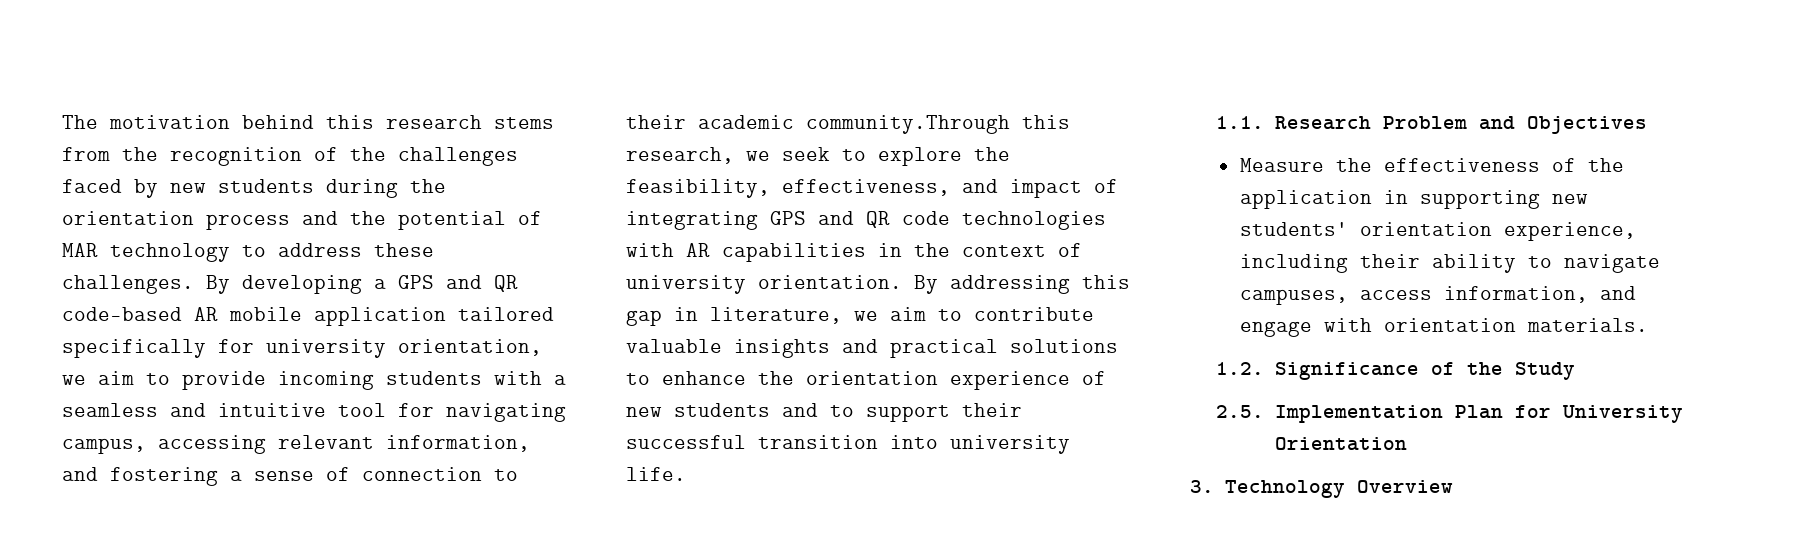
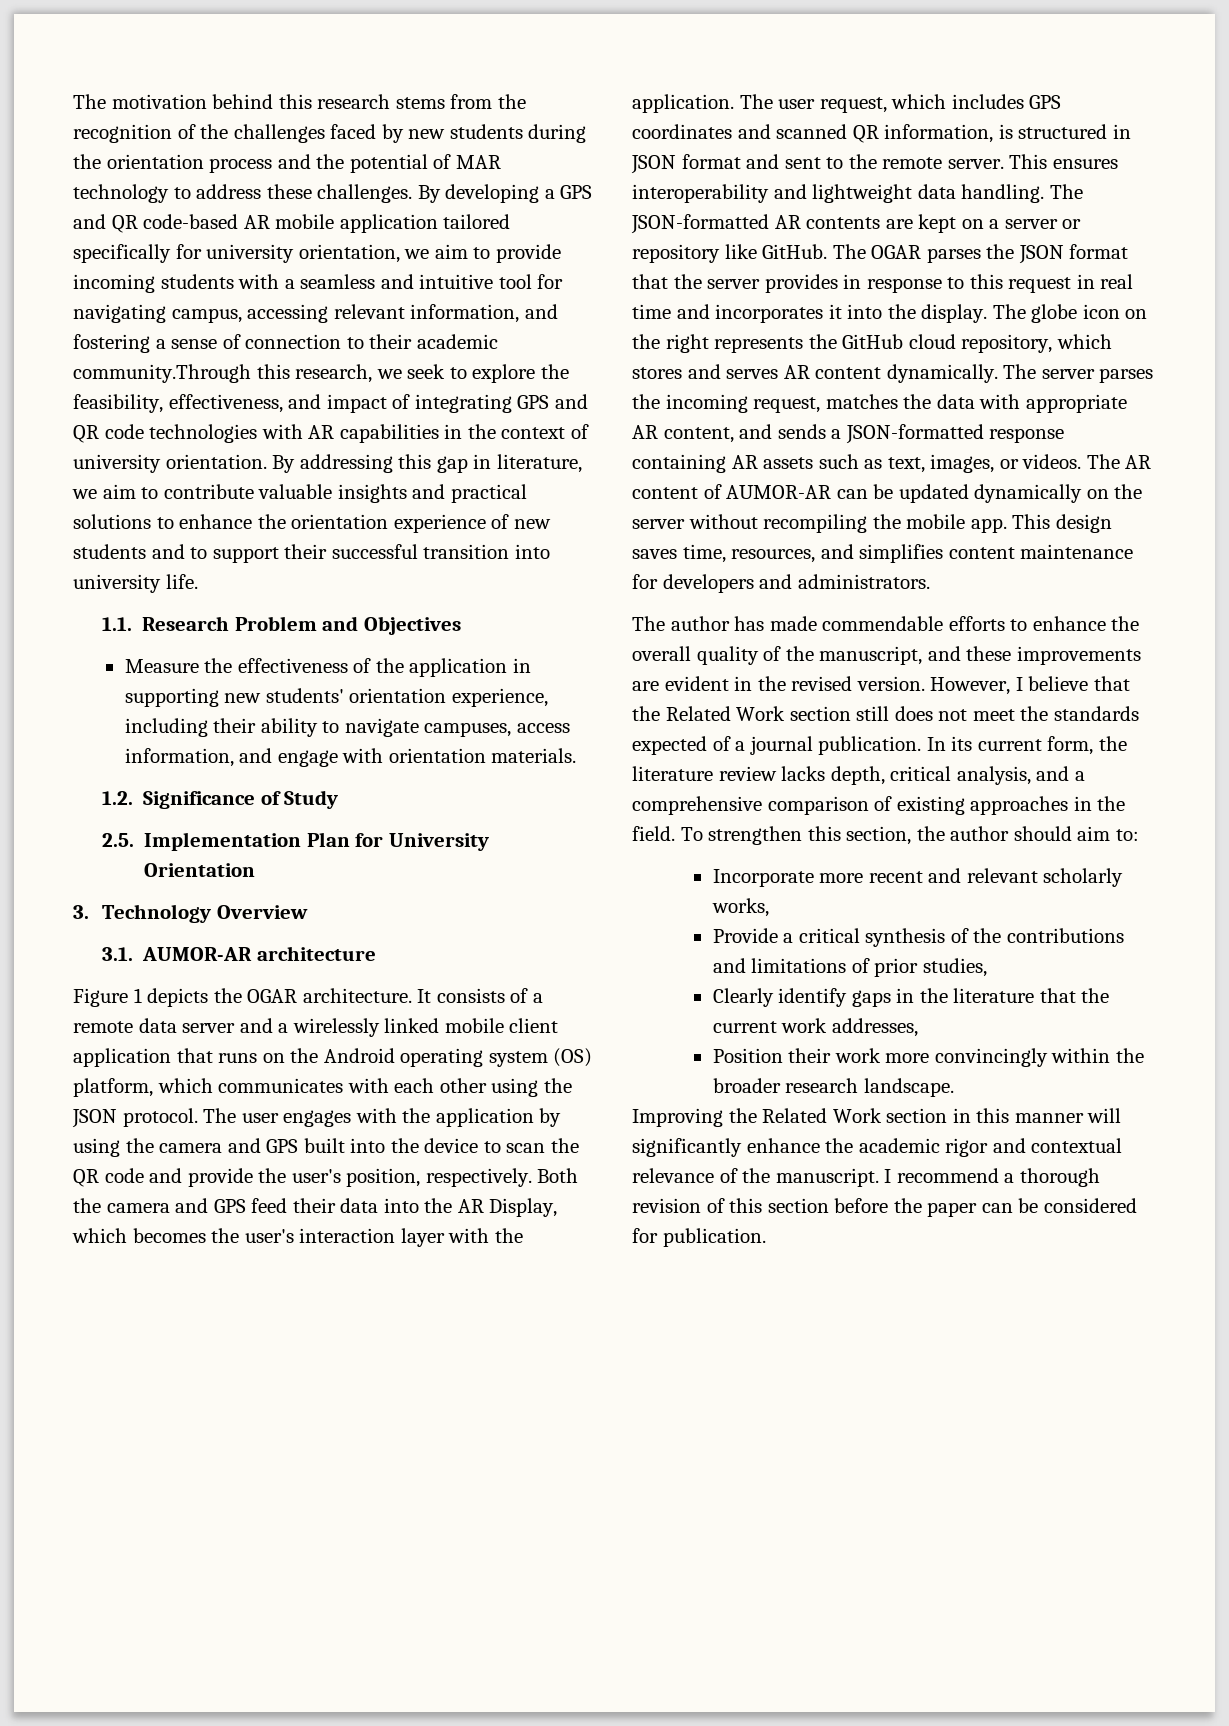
- 1.2. Significance of the Study
+ 1.2. Significance of Study
+ 3.1. AUMOR-AR architecture
+ Figure 1 depicts the OGAR architecture. It consists of a remote data server and a wirelessly linked mobile client application that runs on the Android operating system (OS) platform, which communicates with each other using the JSON protocol. The user engages with the application by using the camera and GPS built into the device to scan the QR code and provide the user's position, respectively. Both the camera and GPS feed their data into the AR Display, which becomes the user's interaction layer with the application. The user request, which includes GPS coordinates and scanned QR information, is structured in JSON format and sent to the remote server. This ensures interoperability and lightweight data handling. The JSON-formatted AR contents are kept on a server or repository like GitHub. The OGAR parses the JSON format that the server provides in response to this request in real time and incorporates it into the display. The globe icon on the right represents the GitHub cloud repository, which stores and serves AR content dynamically. The server parses the incoming request, matches the data with appropriate AR content, and sends a JSON-formatted response containing AR assets such as text, images, or videos. The AR content of AUMOR-AR can be updated dynamically on the server without recompiling the mobile app. This design saves time, resources, and simplifies content maintenance for developers and administrators.
+ The author has made commendable efforts to enhance the overall quality of the manuscript, and these improvements are evident in the revised version. However, I believe that the Related Work section still does not meet the standards expected of a journal publication. In its current form, the literature review lacks depth, critical analysis, and a comprehensive comparison of existing approaches in the field. To strengthen this section, the author should aim to:
+ Incorporate more recent and relevant scholarly works,
+ Provide a critical synthesis of the contributions and limitations of prior studies,
+ Clearly identify gaps in the literature that the current work addresses,
+ Position their work more convincingly within the broader research landscape.
+ Improving the Related Work section in this manner will significantly enhance the academic rigor and contextual relevance of the manuscript. I recommend a thorough revision of this section before the paper can be considered for publication.

